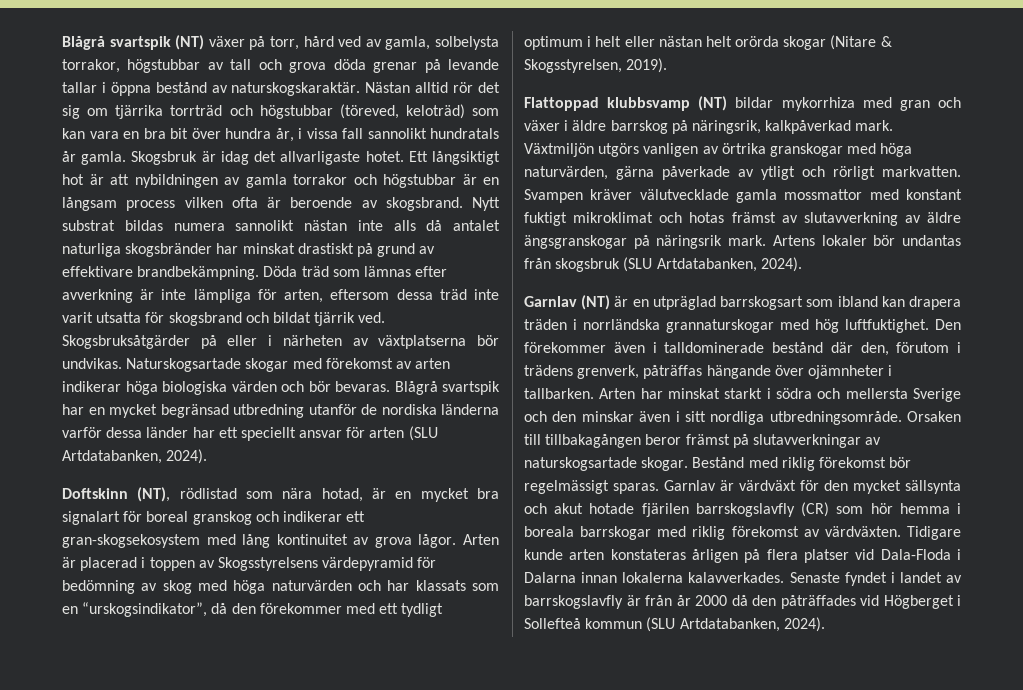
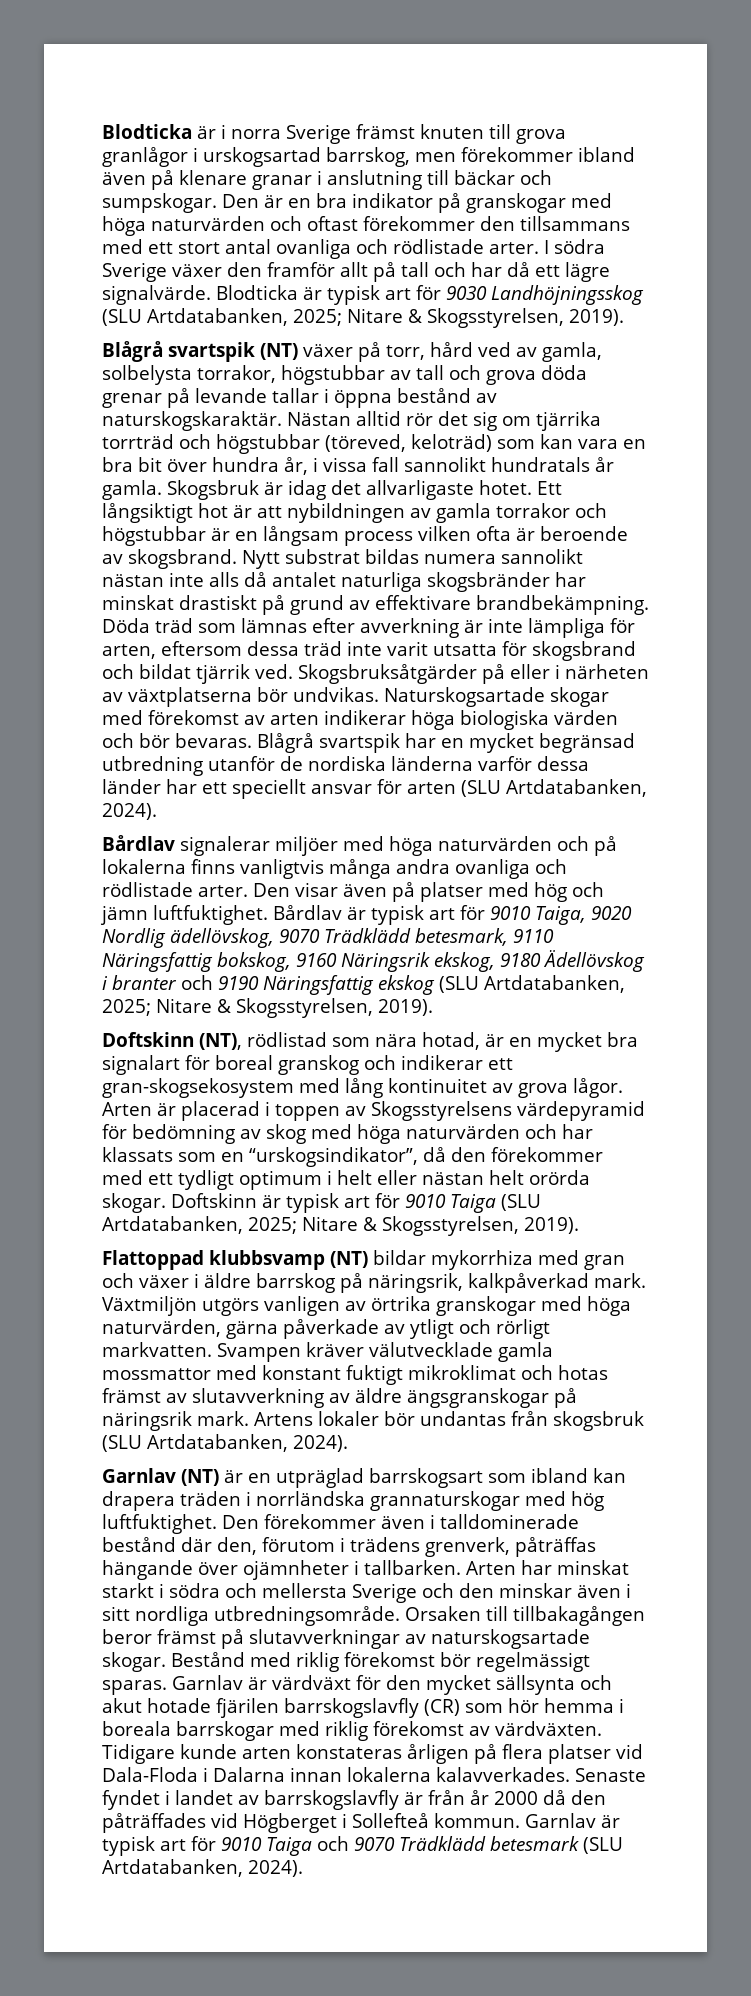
+ Blodticka är i norra Sverige främst knuten till grova granlågor i urskogsartad barrskog, men förekommer ibland även på klenare granar i anslutning till bäckar och sumpskogar. Den är en bra indikator på granskogar med höga naturvärden och oftast förekommer den tillsammans med ett stort antal ovanliga och rödlistade arter. I södra Sverige växer den framför allt på tall och har då ett lägre signalvärde. Blodticka är typisk art för 9030 Landhöjningsskog (SLU Artdatabanken, 2025; Nitare & Skogsstyrelsen, 2019).
+ Bårdlav signalerar miljöer med höga naturvärden och på lokalerna finns vanligtvis många andra ovanliga och rödlistade arter. Den visar även på platser med hög och jämn luftfuktighet. Bårdlav är typisk art för 9010 Taiga, 9020 Nordlig ädellövskog, 9070 Trädklädd betesmark, 9110 Näringsfattig bokskog, 9160 Näringsrik ekskog, 9180 Ädellövskog i branter och 9190 Näringsfattig ekskog (SLU Artdatabanken, 2025; Nitare & Skogsstyrelsen, 2019).
- Arten är placerad i toppen av Skogsstyrelsens värdepyramid för bedömning av skog med höga naturvärden och har klassats som en “urskogsindikator”, då den förekommer med ett tydligt optimum i helt eller nästan helt orörda skogar (Nitare & Skogsstyrelsen, 2019).
+ Arten är placerad i toppen av Skogsstyrelsens värdepyramid för bedömning av skog med höga naturvärden och har klassats som en “urskogsindikator”, då den förekommer med ett tydligt optimum i helt eller nästan helt orörda skogar. Doftskinn är typisk art för 9010 Taiga (SLU Artdatabanken, 2025; Nitare & Skogsstyrelsen, 2019).
- Senaste fyndet i landet av barrskogslavfly är från år 2000 då den påträffades vid Högberget i Sollefteå kommun (SLU Artdatabanken, 2024).
+ Senaste fyndet i landet av barrskogslavfly är från år 2000 då den påträffades vid Högberget i Sollefteå kommun. Garnlav är typisk art för 9010 Taiga och 9070 Trädklädd betesmark (SLU Artdatabanken, 2024).

